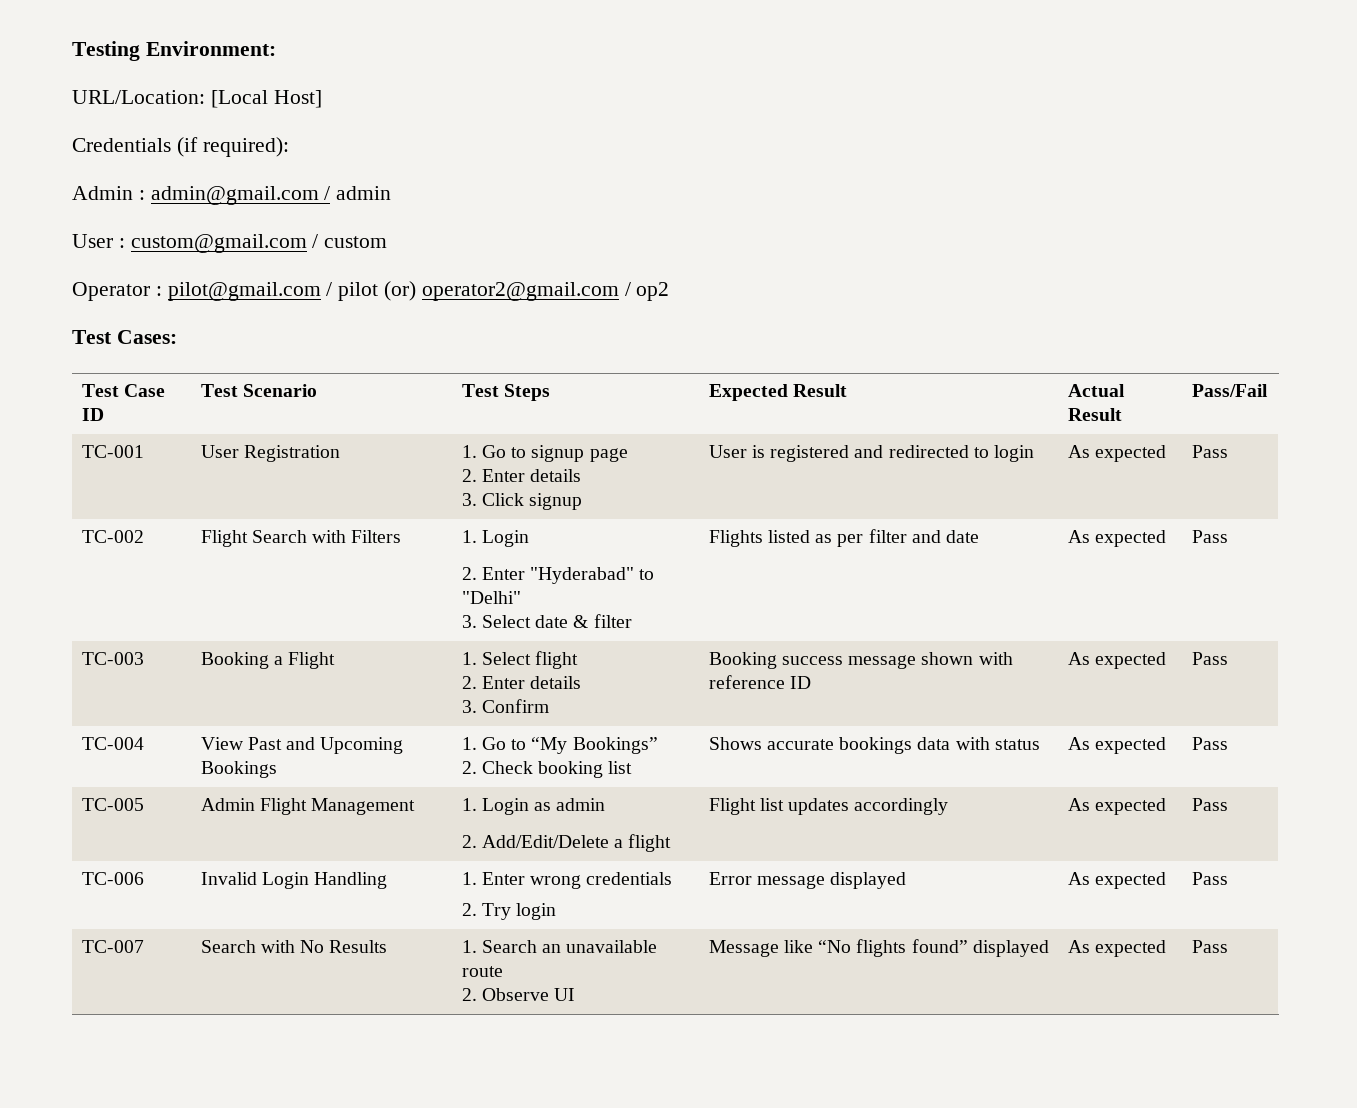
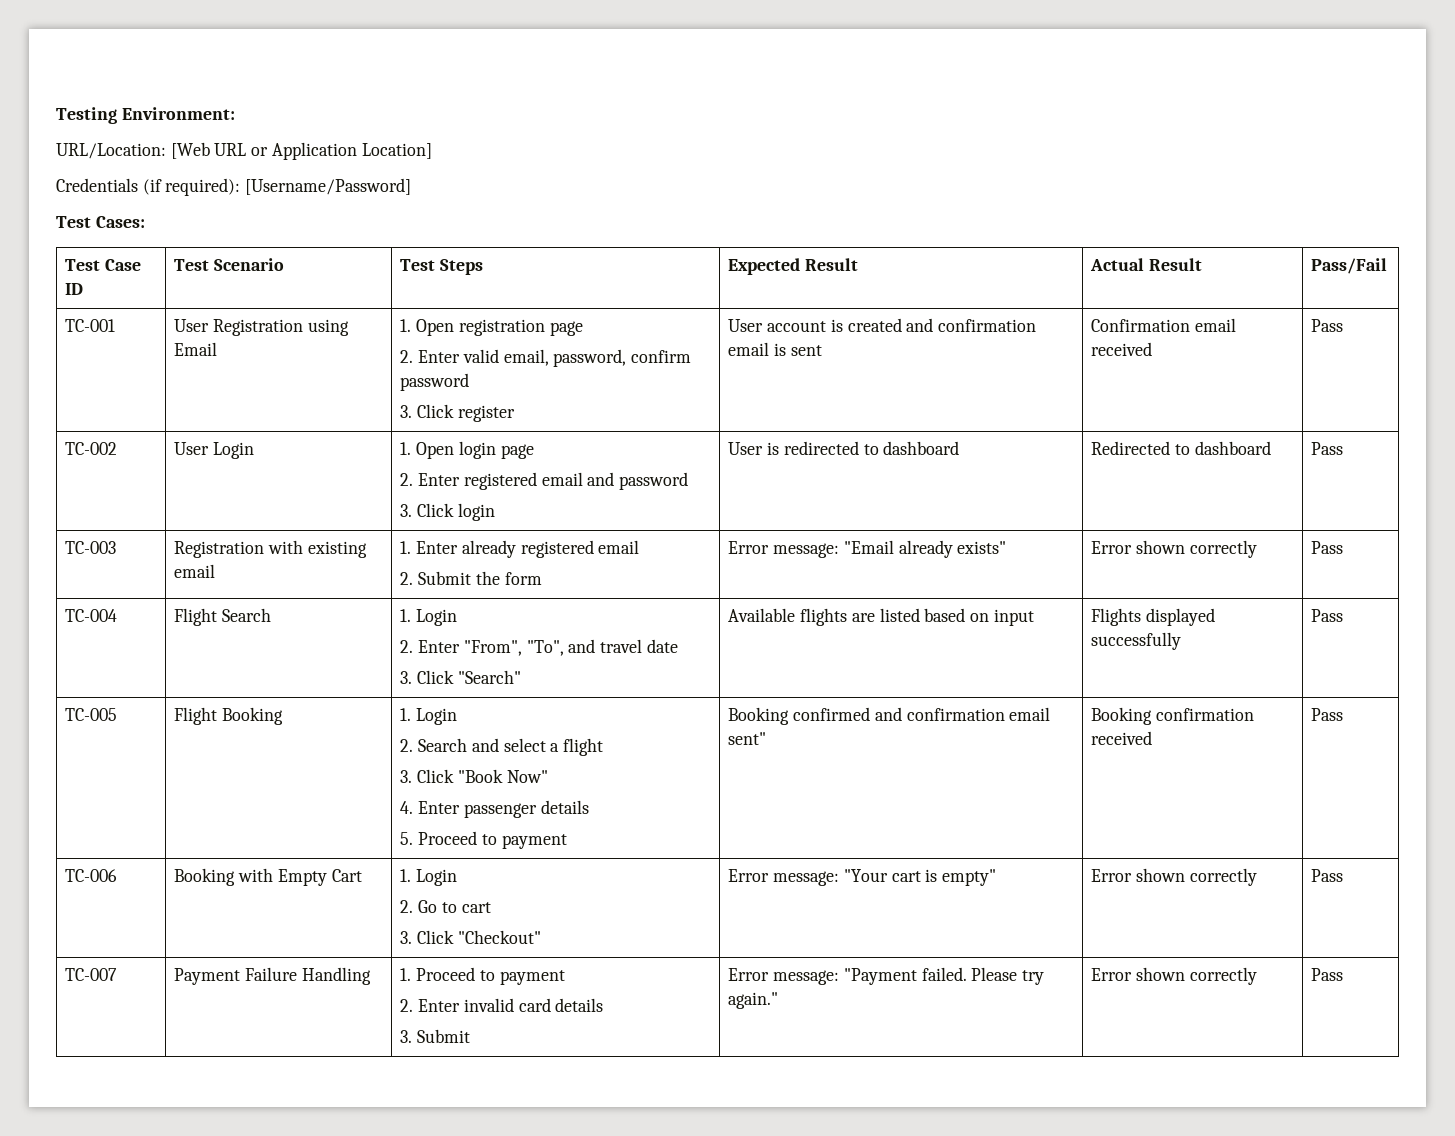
- URL/Location: [Local Host]
- Credentials (if required):
- Admin : admin@gmail.com / admin
- User : custom@gmail.com / custom
- Operator : pilot@gmail.com / pilot (or) operator2@gmail.com / op2
+ URL/Location: [Web URL or Application Location]
+ Credentials (if required): [Username/Password]
- TC-001 | User Registration | 1. Go to signup page
- 2. Enter details
- 3. Click signup | User is registered and redirected to login | As expected | Pass
- TC-002 | Flight Search with Filters | 1. Login
- 2. Enter "Hyderabad" to "Delhi"
- 3. Select date & filter | Flights listed as per filter and date | As expected | Pass
- TC-003 | Booking a Flight | 1. Select flight
- 2. Enter details
- 3. Confirm | Booking success message shown with reference ID | As expected | Pass
- TC-004 | View Past and Upcoming Bookings | 1. Go to “My Bookings”
- 2. Check booking list | Shows accurate bookings data with status | As expected | Pass
+ TC-001 | User Registration using Email | 1. Open registration page
+ 2. Enter valid email, password, confirm password
+ 3. Click register | User account is created and confirmation email is sent | Confirmation email received | Pass
+ TC-002 | User Login | 1. Open login page
+ 2. Enter registered email and password
+ 3. Click login | User is redirected to dashboard | Redirected to dashboard | Pass
+ TC-003 | Registration with existing email | 1. Enter already registered email
+ 2. Submit the form | Error message: "Email already exists" | Error shown correctly | Pass
+ TC-004 | Flight Search | 1. Login
+ 2. Enter "From", "To", and travel date
+ 3. Click "Search" | Available flights are listed based on input | Flights displayed successfully | Pass
- TC-005 | Admin Flight Management | 1. Login as admin
- 2. Add/Edit/Delete a flight | Flight list updates accordingly | As expected | Pass
- TC-006 | Invalid Login Handling | 1. Enter wrong credentials
- 2. Try login | Error message displayed | As expected | Pass
- TC-007 | Search with No Results | 1. Search an unavailable route
- 2. Observe UI | Message like “No flights found” displayed | As expected | Pass
+ TC-005 | Flight Booking | 1. Login
+ 2. Search and select a flight
+ 3. Click "Book Now"
+ 4. Enter passenger details
+ 5. Proceed to payment | Booking confirmed and confirmation email sent" | Booking confirmation received | Pass
+ TC-006 | Booking with Empty Cart | 1. Login
+ 2. Go to cart
+ 3. Click "Checkout" | Error message: "Your cart is empty" | Error shown correctly | Pass
+ TC-007 | Payment Failure Handling | 1. Proceed to payment
+ 2. Enter invalid card details
+ 3. Submit | Error message: "Payment failed. Please try again." | Error shown correctly | Pass

